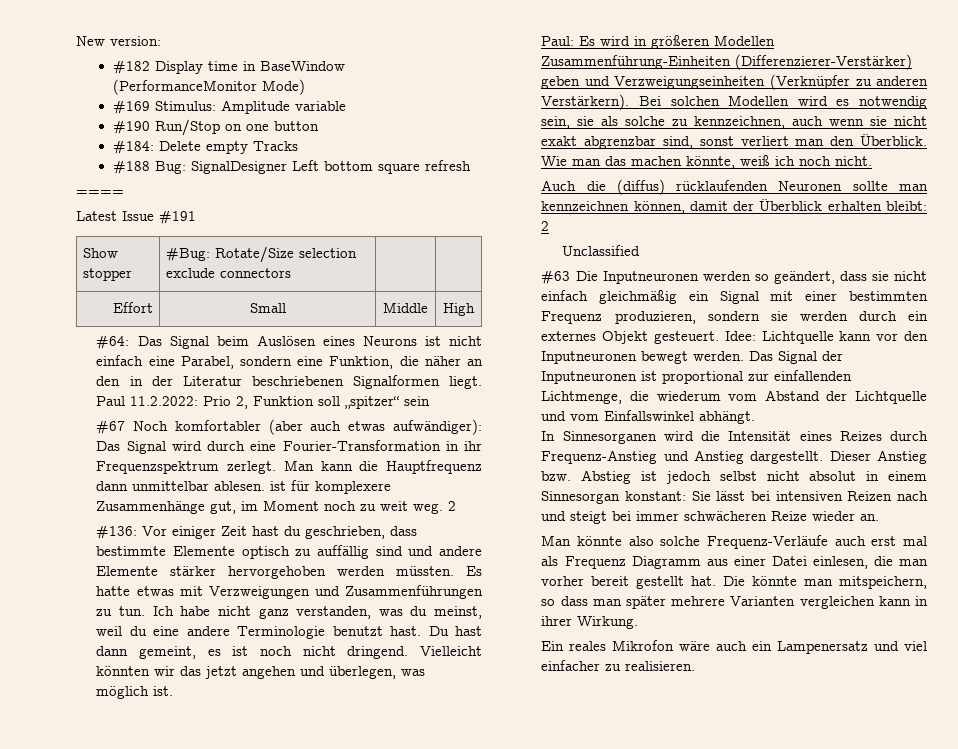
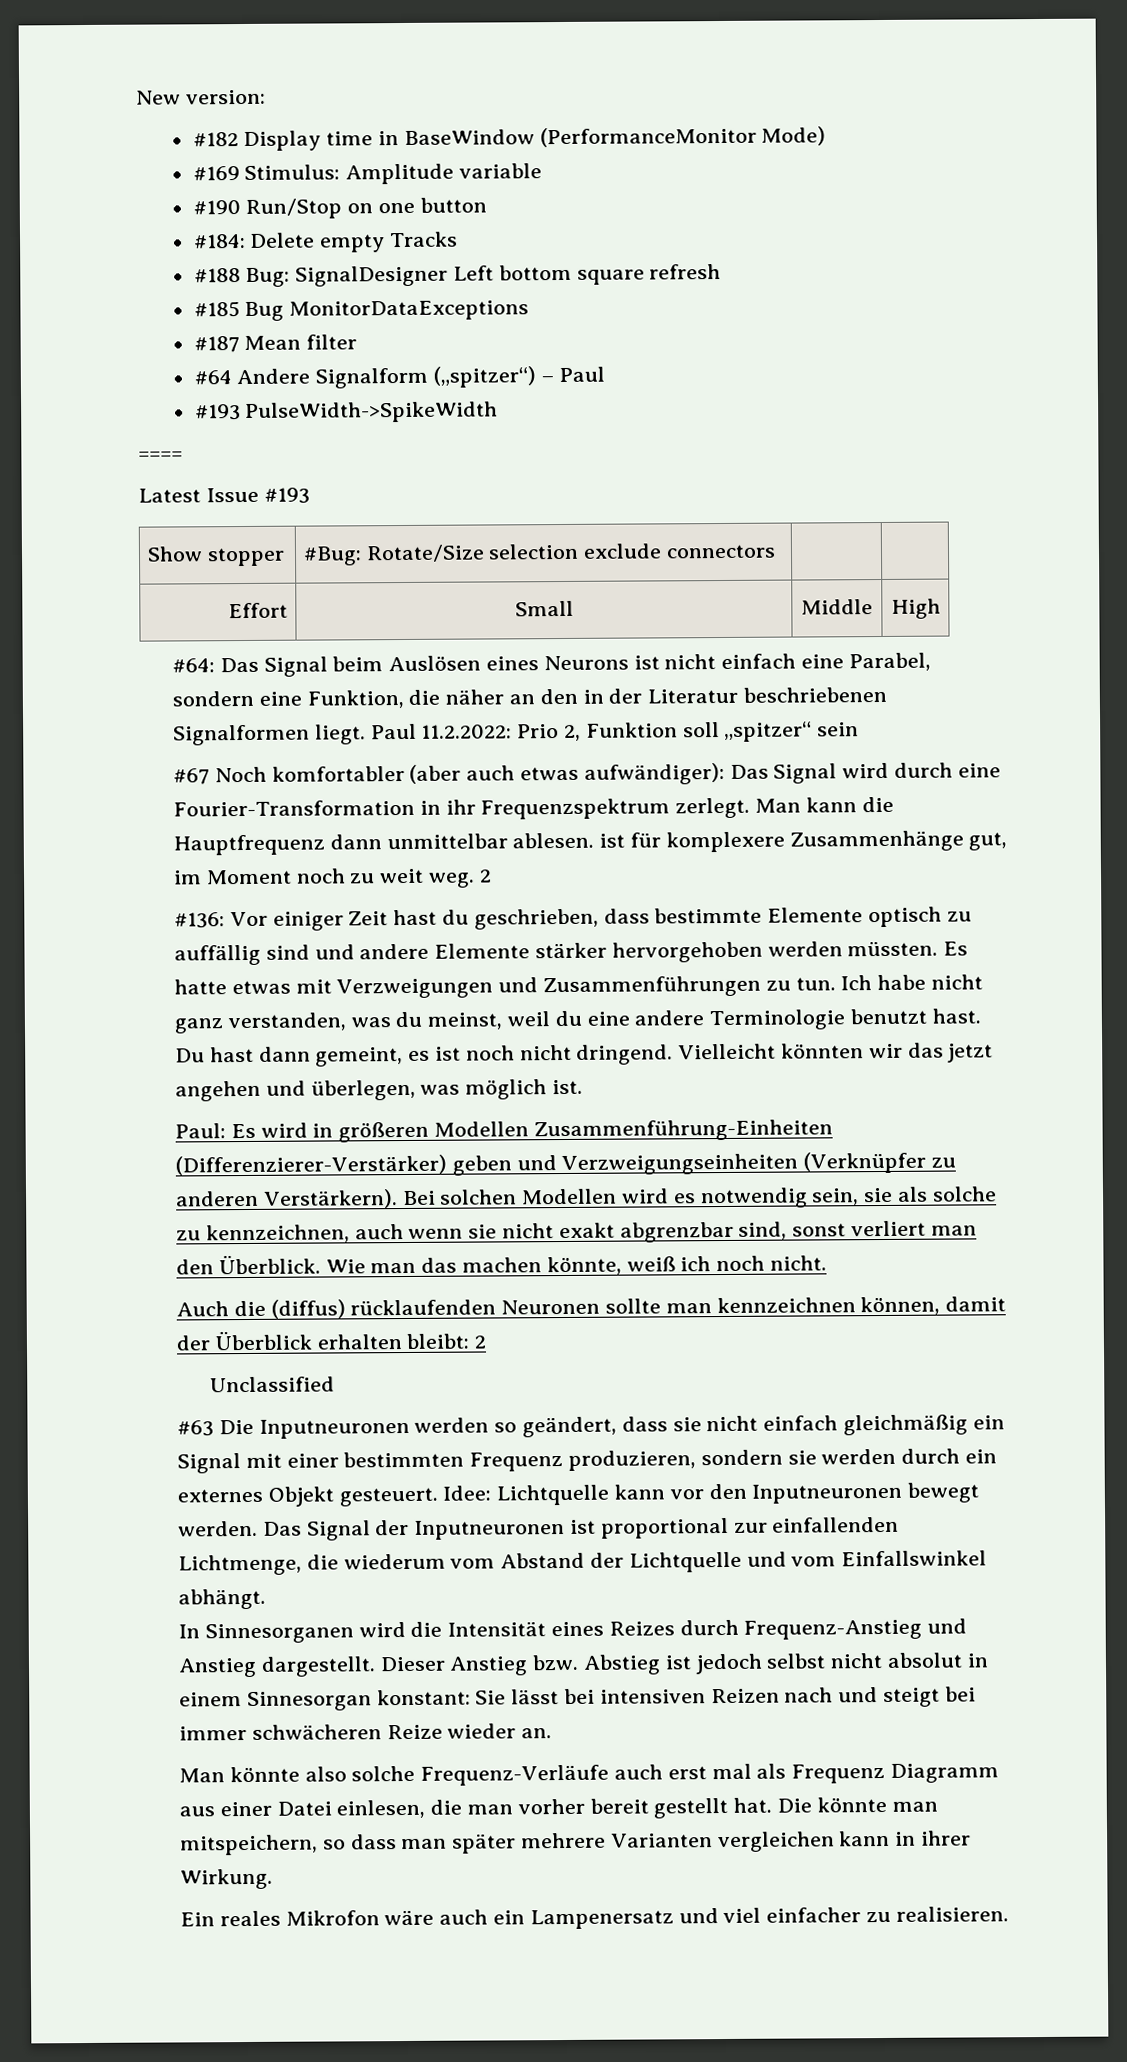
+ #185 Bug MonitorDataExceptions
+ #187 Mean filter
+ #64 Andere Signalform („spitzer“) – Paul
+ #193 PulseWidth->SpikeWidth
- Latest Issue #191
+ Latest Issue #193

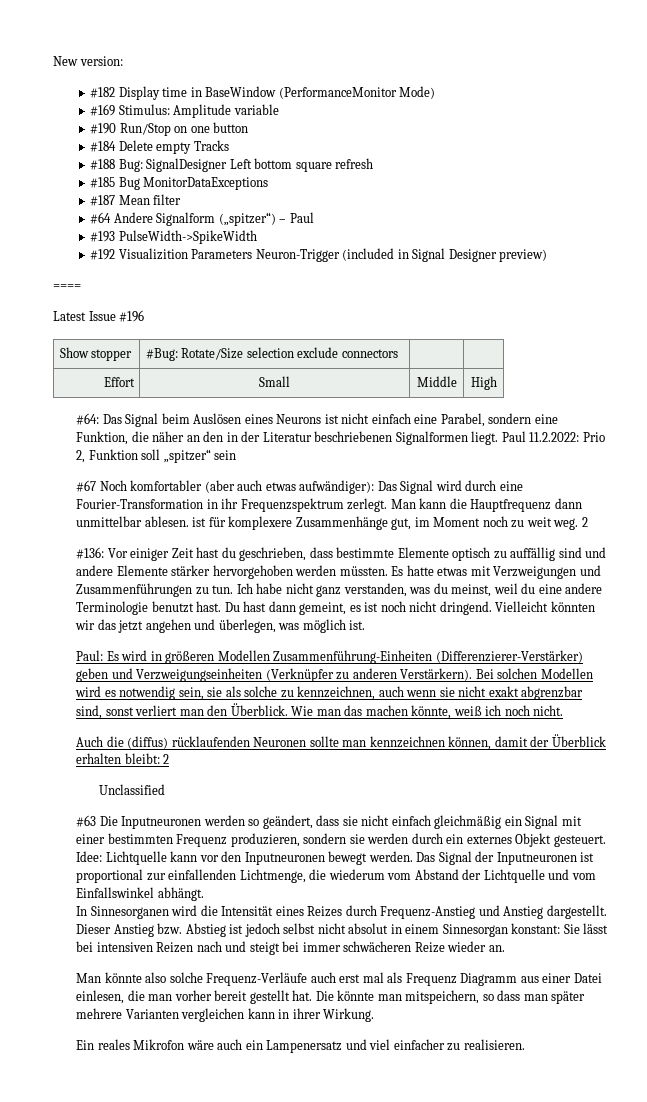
- #184: Delete empty Tracks
+ #184 Delete empty Tracks
+ #192 Visualizition Parameters Neuron-Trigger (included in Signal Designer preview)
- Latest Issue #193
+ Latest Issue #196

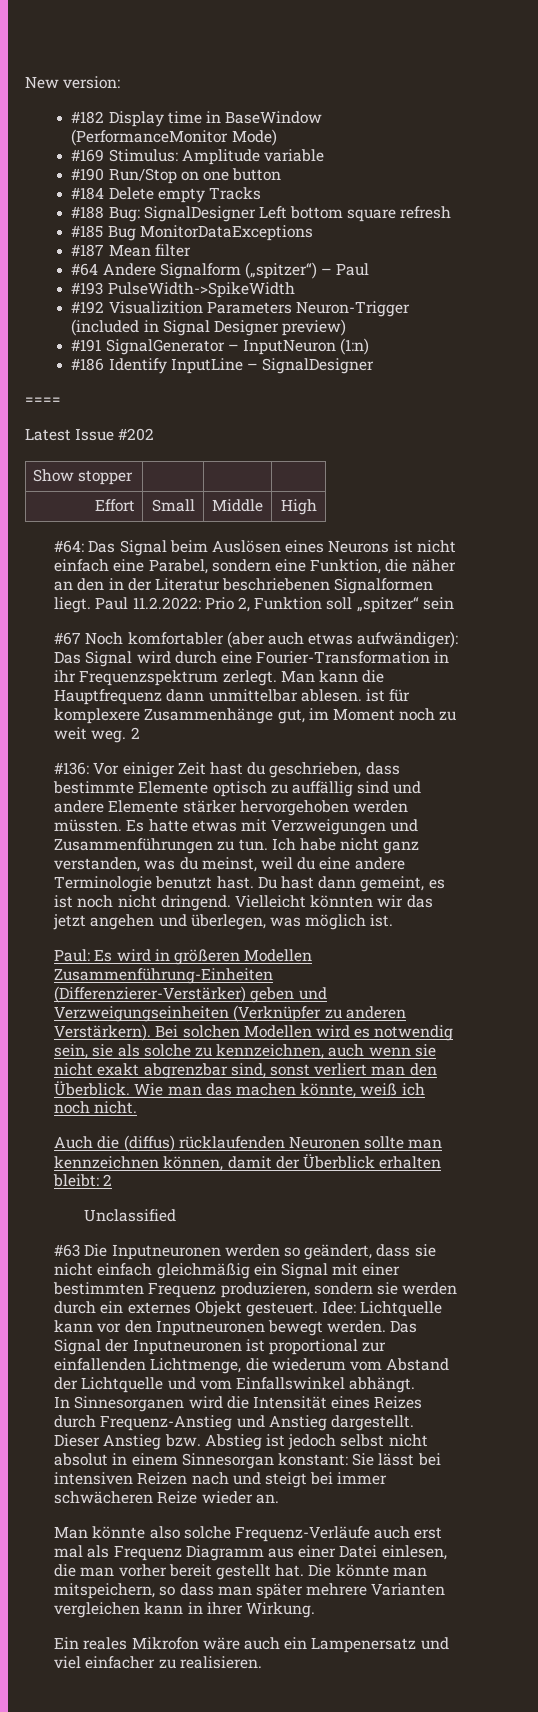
+ #191 SignalGenerator – InputNeuron (1:n)
+ #186 Identify InputLine – SignalDesigner
- Latest Issue #196
+ Latest Issue #202
- Show stopper | #Bug: Rotate/Size selection exclude connectors | |
+ Show stopper | | |

